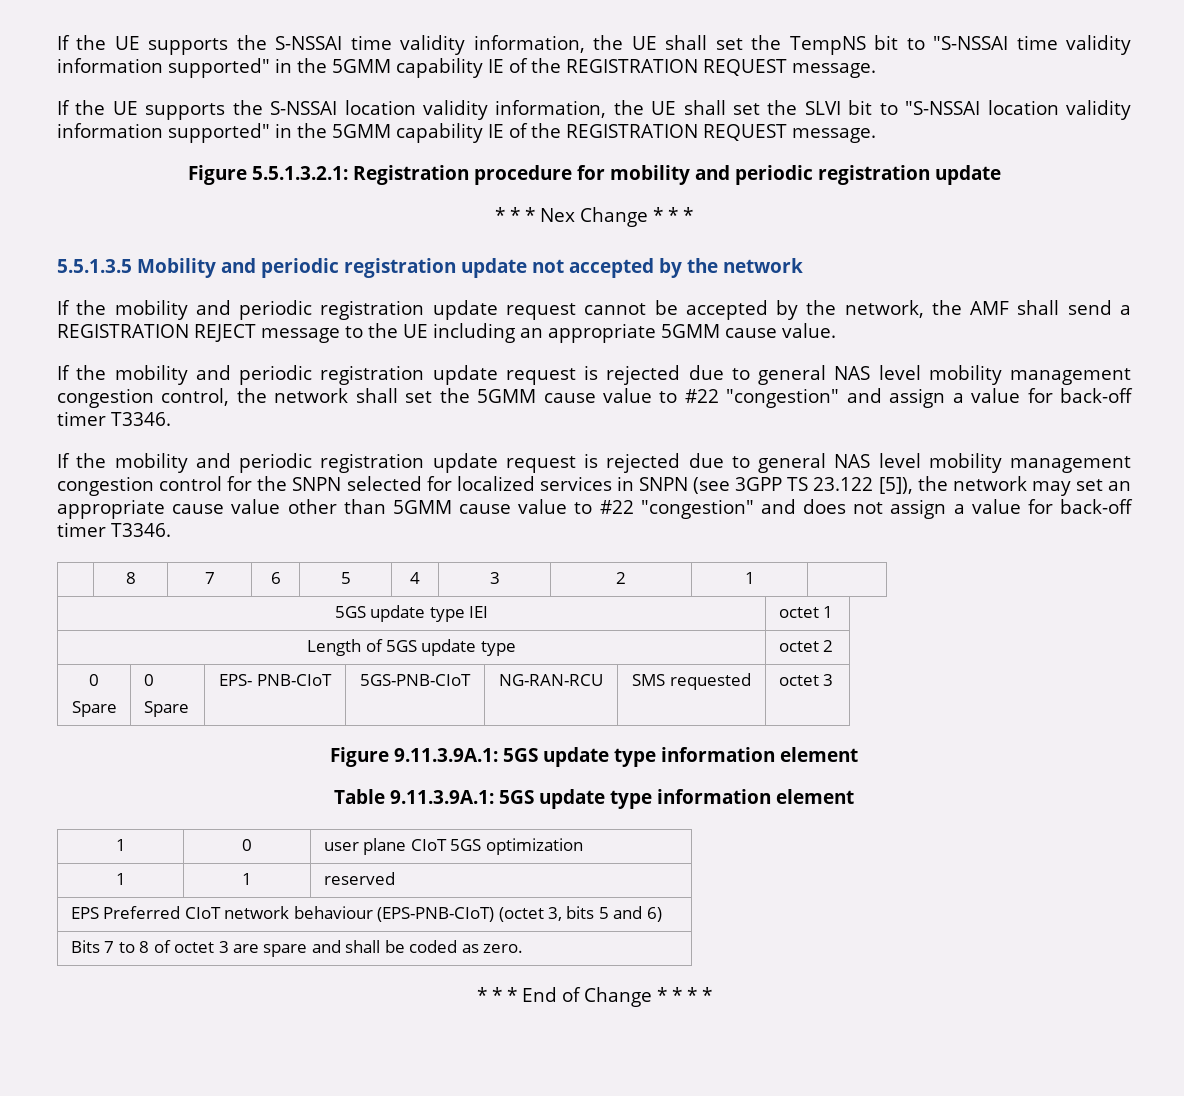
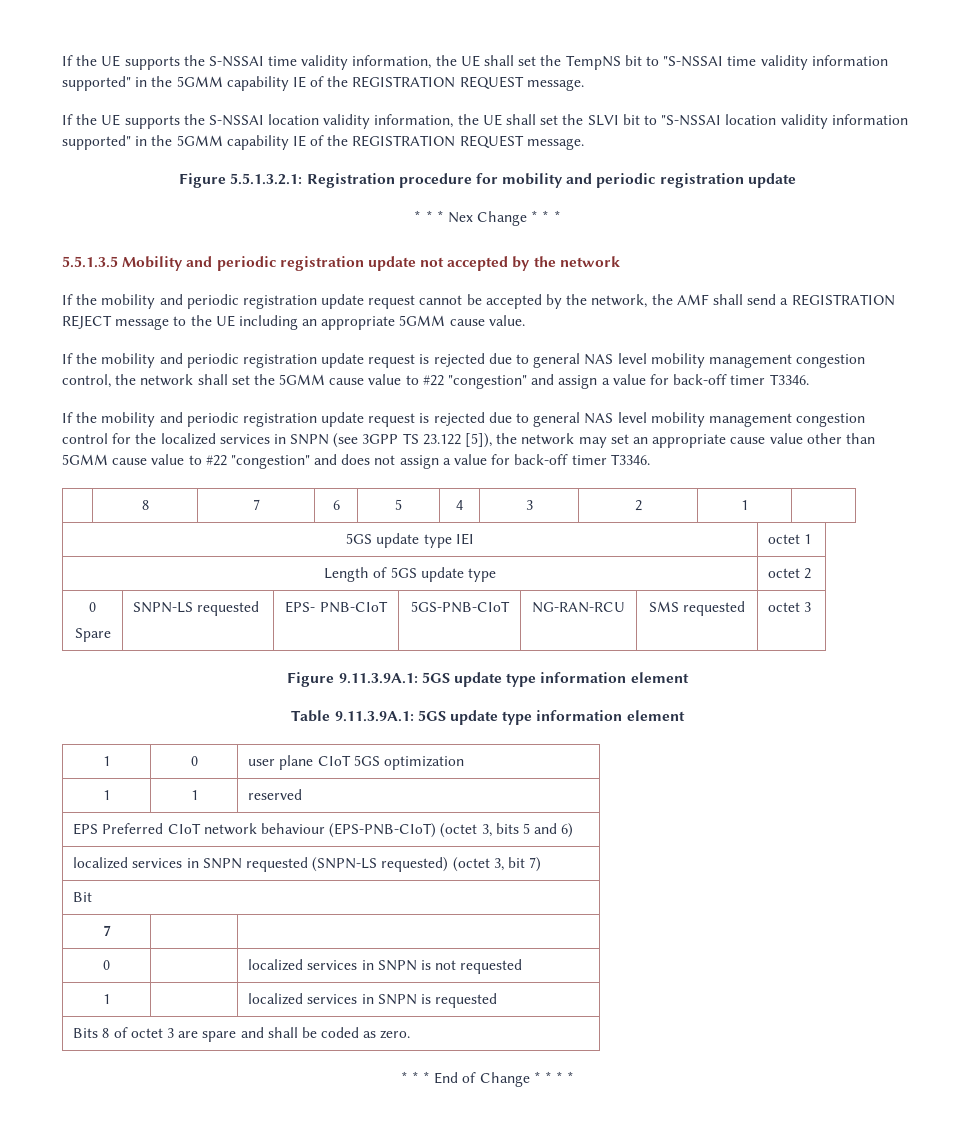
- If the mobility and periodic registration update request is rejected due to general NAS level mobility management congestion control for the SNPN selected for localized services in SNPN (see 3GPP TS 23.122 [5]), the network may set an appropriate cause value other than 5GMM cause value to #22 "congestion" and does not assign a value for back-off timer T3346.
+ If the mobility and periodic registration update request is rejected due to general NAS level mobility management congestion control for the localized services in SNPN (see 3GPP TS 23.122 [5]), the network may set an appropriate cause value other than 5GMM cause value to #22 "congestion" and does not assign a value for back-off timer T3346.
  Length of 5GS update type | octet 2
  0
- Spare | 0
- Spare | EPS- PNB-CIoT | 5GS-PNB-CIoT | NG-RAN-RCU | SMS requested | octet 3
+ Spare | SNPN-LS requested | EPS- PNB-CIoT | 5GS-PNB-CIoT | NG-RAN-RCU | SMS requested | octet 3
+ localized services in SNPN requested (SNPN-LS requested) (octet 3, bit 7)
+ Bit
+ 7 | |
+ 0 | | localized services in SNPN is not requested
+ 1 | | localized services in SNPN is requested
- Bits 7 to 8 of octet 3 are spare and shall be coded as zero.
+ Bits 8 of octet 3 are spare and shall be coded as zero.

